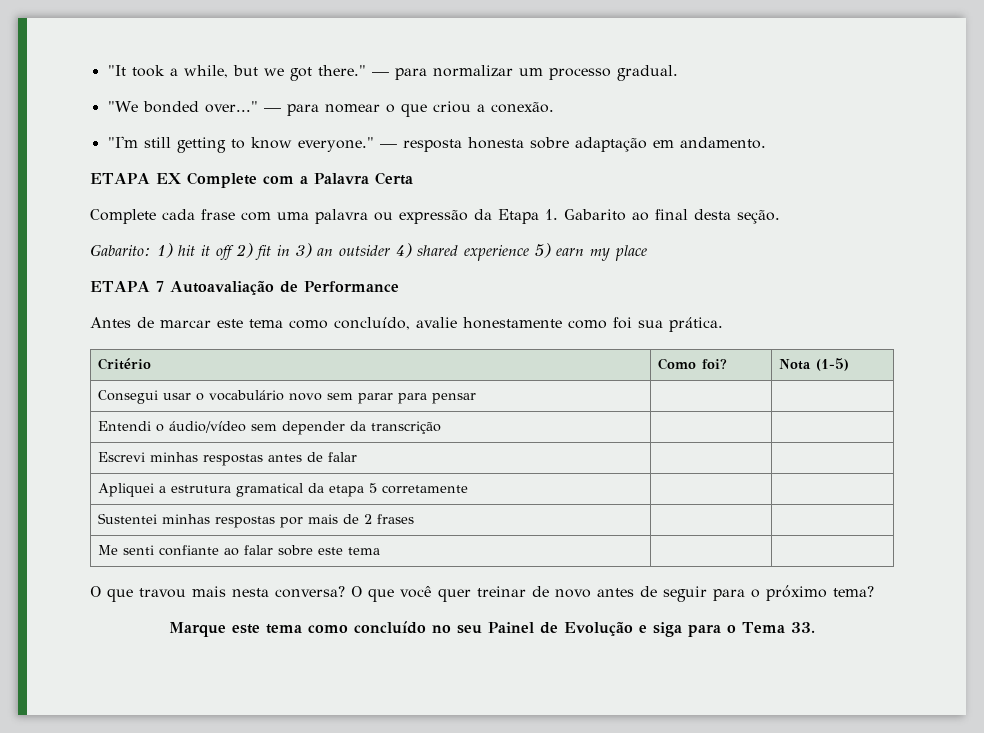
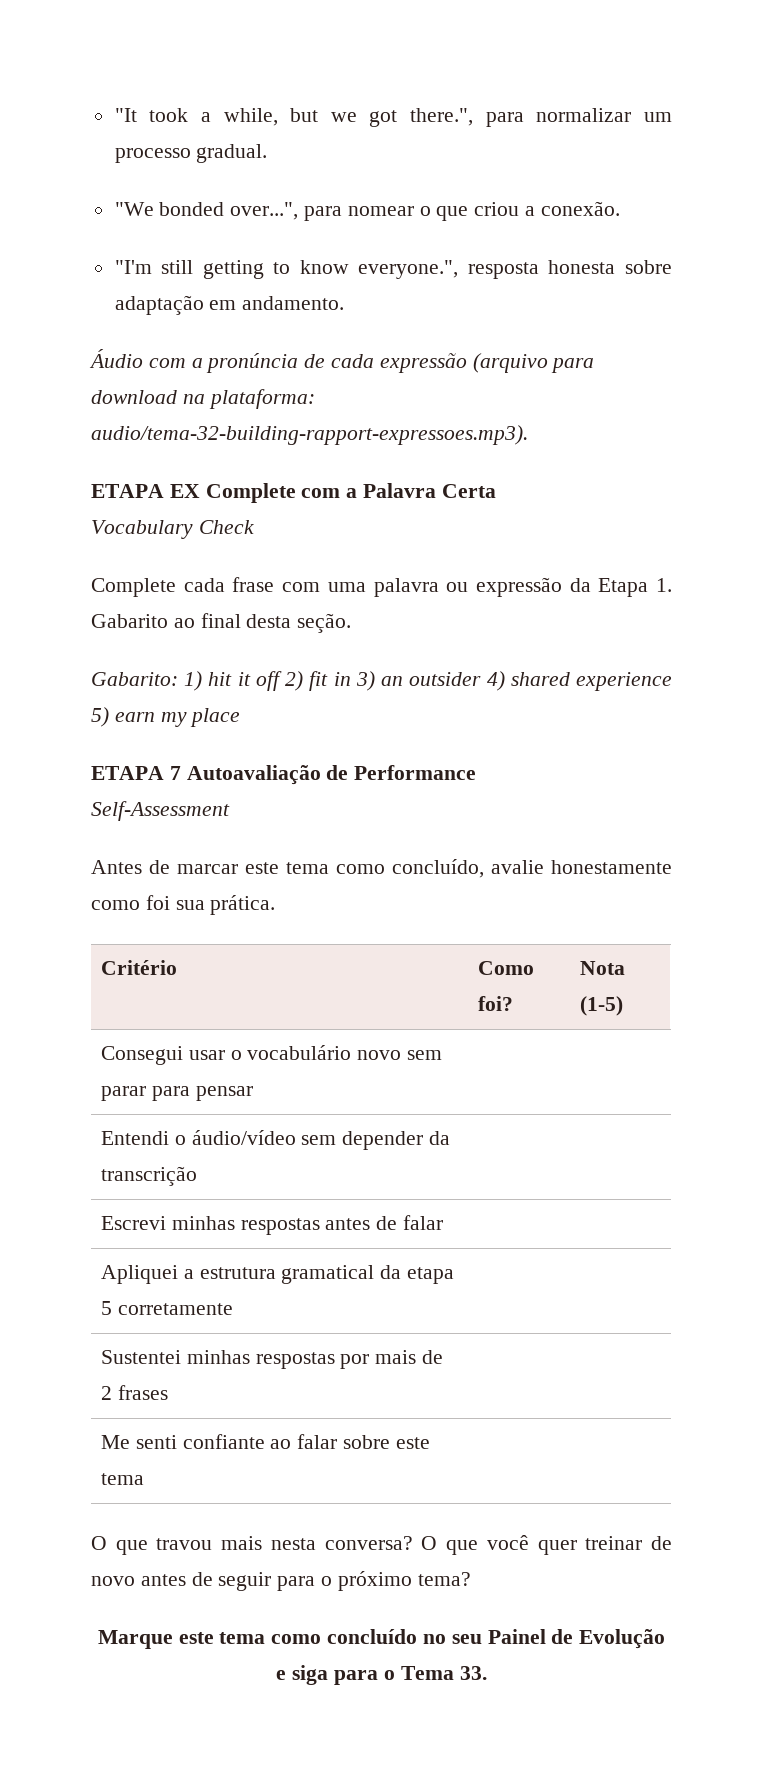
- "It took a while, but we got there." — para normalizar um processo gradual.
+ "It took a while, but we got there.", para normalizar um processo gradual.
- "We bonded over..." — para nomear o que criou a conexão.
+ "We bonded over...", para nomear o que criou a conexão.
- "I'm still getting to know everyone." — resposta honesta sobre adaptação em andamento.
+ "I'm still getting to know everyone.", resposta honesta sobre adaptação em andamento.
+ Áudio com a pronúncia de cada expressão (arquivo para download na plataforma: audio/tema-32-building-rapport-expressoes.mp3).
+ Vocabulary Check
+ Self-Assessment

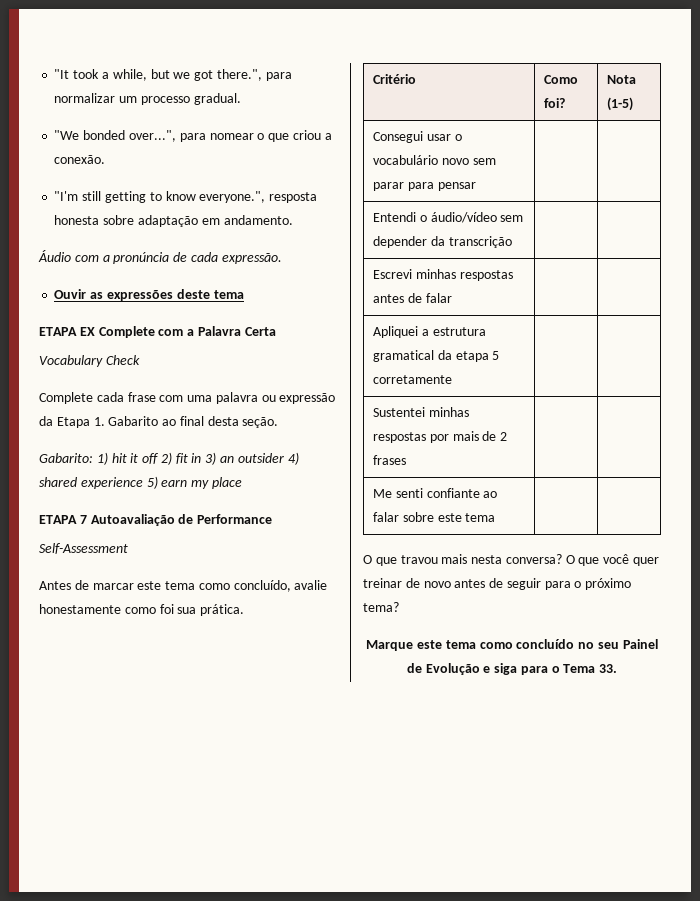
- Áudio com a pronúncia de cada expressão (arquivo para download na plataforma: audio/tema-32-building-rapport-expressoes.mp3).
+ Áudio com a pronúncia de cada expressão.
+ Ouvir as expressões deste tema

